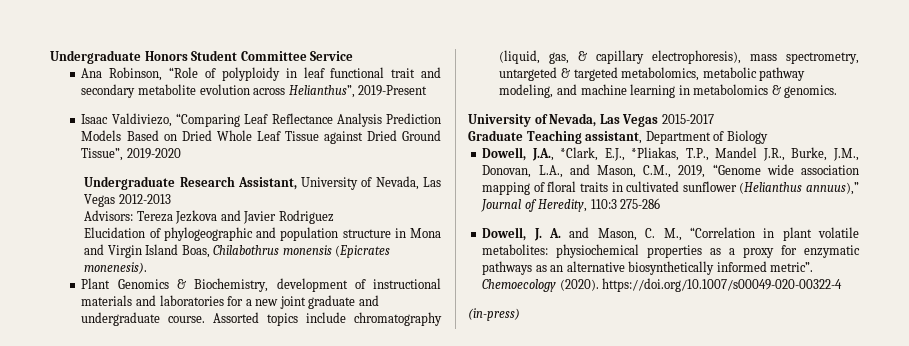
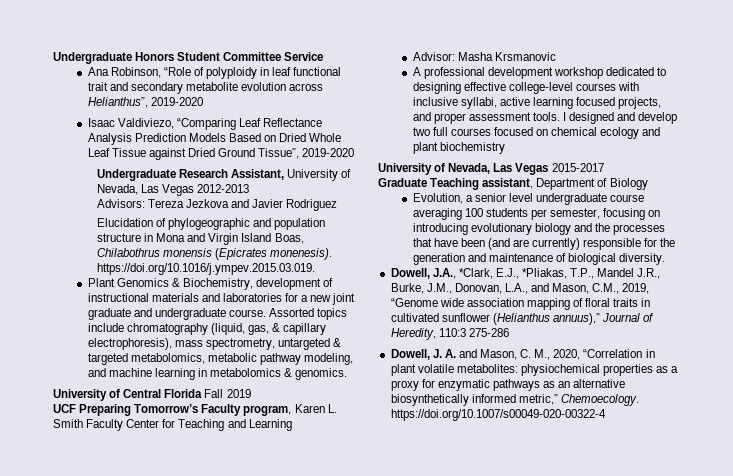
- Ana Robinson, “Role of polyploidy in leaf functional trait and secondary metabolite evolution across Helianthus”, 2019-Present
+ Ana Robinson, “Role of polyploidy in leaf functional trait and secondary metabolite evolution across Helianthus”, 2019-2020
- Elucidation of phylogeographic and population structure in Mona and Virgin Island Boas, Chilabothrus monensis (Epicrates monenesis).
+ Elucidation of phylogeographic and population structure in Mona and Virgin Island Boas, Chilabothrus monensis (Epicrates monenesis). https://doi.org/10.1016/j.ympev.2015.03.019.
+ University of Central Florida Fall 2019
+ UCF Preparing Tomorrow’s Faculty program, Karen L. Smith Faculty Center for Teaching and Learning
+ Advisor: Masha Krsmanovic
+ A professional development workshop dedicated to designing effective college-level courses with inclusive syllabi, active learning focused projects, and proper assessment tools. I designed and develop two full courses focused on chemical ecology and plant biochemistry
+ Evolution, a senior level undergraduate course averaging 100 students per semester, focusing on introducing evolutionary biology and the processes that have been (and are currently) responsible for the generation and maintenance of biological diversity.
- Dowell, J. A. and Mason, C. M., “Correlation in plant volatile metabolites: physiochemical properties as a proxy for enzymatic pathways as an alternative biosynthetically informed metric”. Chemoecology (2020). https://doi.org/10.1007/s00049-020-00322-4
+ Dowell, J. A. and Mason, C. M., 2020, “Correlation in plant volatile metabolites: physiochemical properties as a proxy for enzymatic pathways as an alternative biosynthetically informed metric,” Chemoecology. https://doi.org/10.1007/s00049-020-00322-4
- (in-press)

